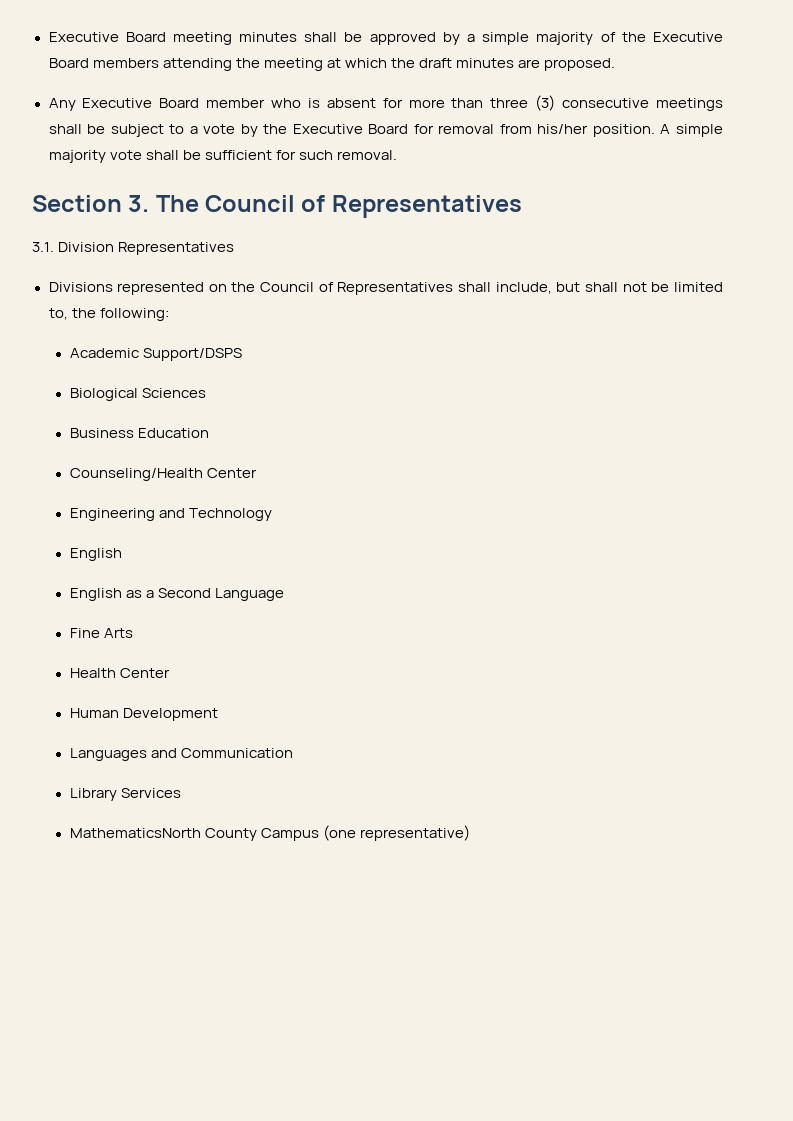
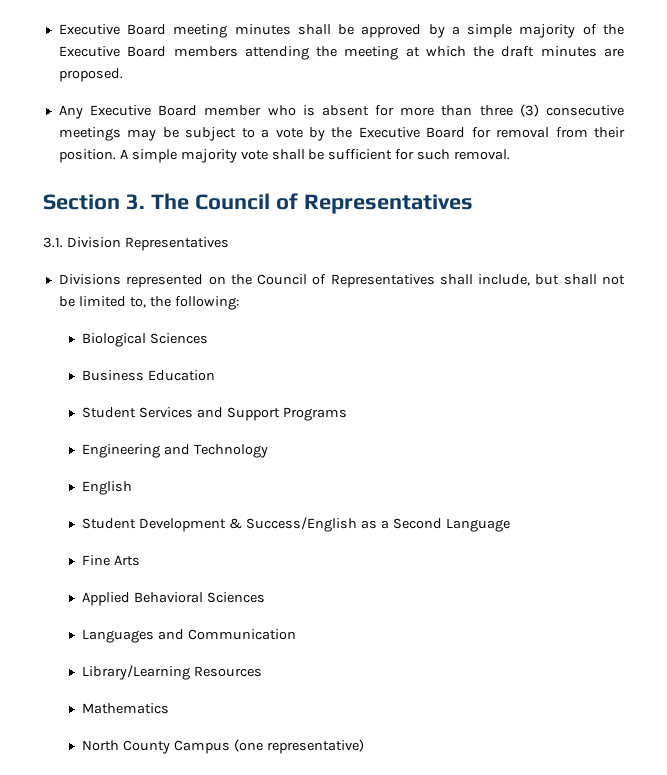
- Any Executive Board member who is absent for more than three (3) consecutive meetings shall be subject to a vote by the Executive Board for removal from his/her position.
+ Any Executive Board member who is absent for more than three (3) consecutive meetings may be subject to a vote by the Executive Board for removal from their position.
- Academic Support/DSPS
- Counseling/Health Center
+ Student Services and Support Programs
- English as a Second Language
+ Student Development & Success/English as a Second Language
- Health Center
- Human Development
+ Applied Behavioral Sciences
- Library Services
- MathematicsNorth County Campus (one representative)
+ Library/Learning Resources
+ Mathematics
+ North County Campus (one representative)

